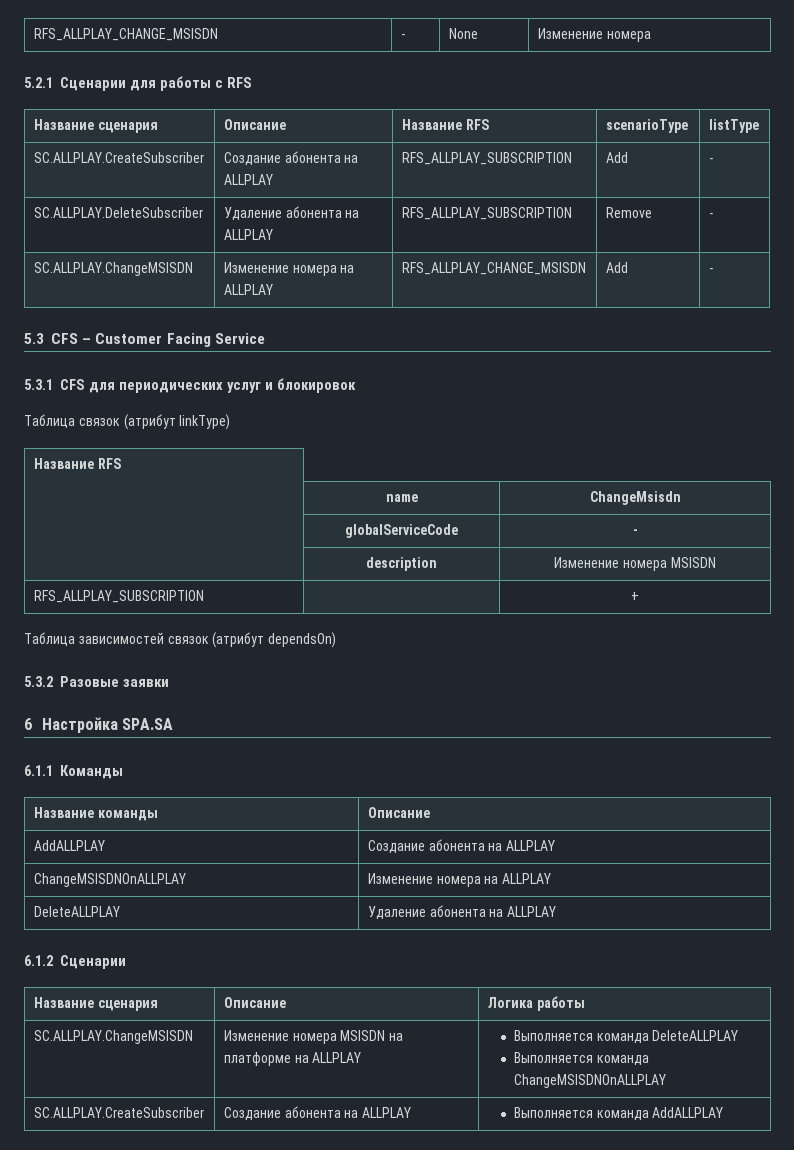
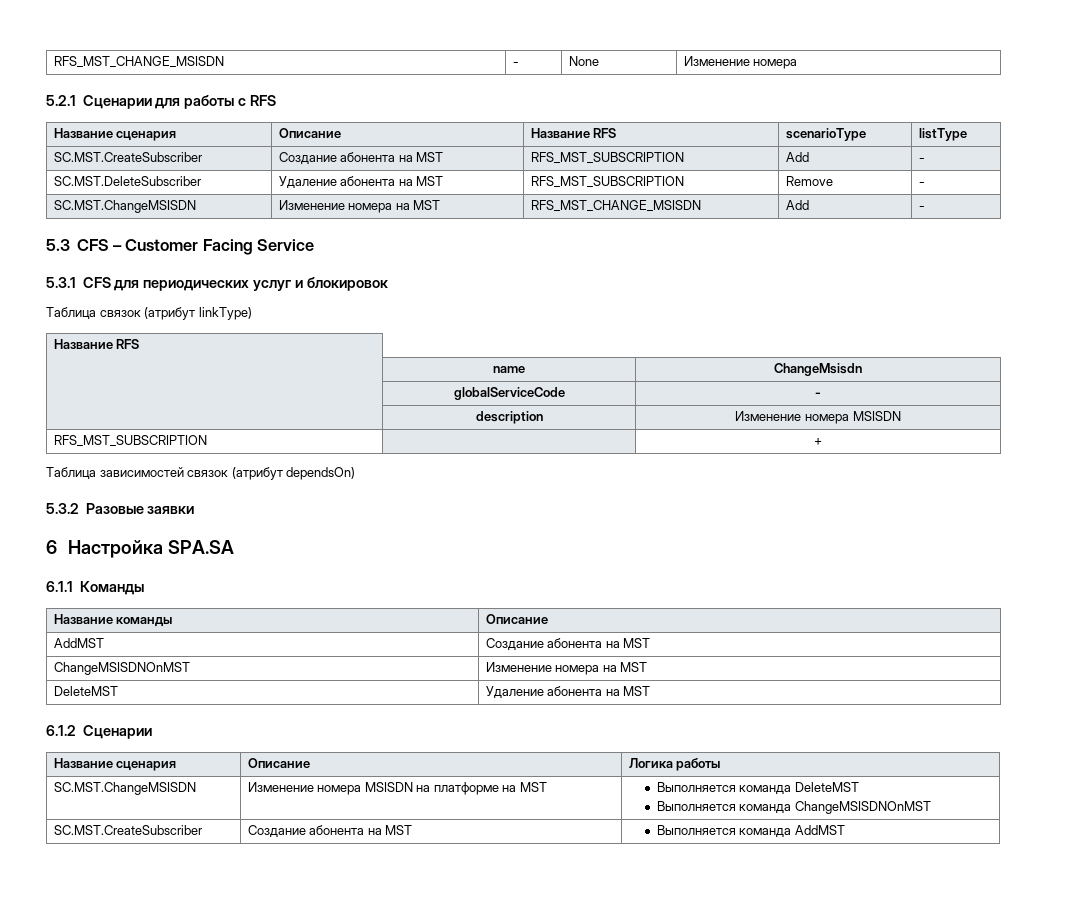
- RFS_ALLPLAY_CHANGE_MSISDN | - | None | Изменение номера
+ RFS_MST_CHANGE_MSISDN | - | None | Изменение номера
- SC.ALLPLAY.CreateSubscriber | Создание абонента на ALLPLAY | RFS_ALLPLAY_SUBSCRIPTION | Add | -
- SC.ALLPLAY.DeleteSubscriber | Удаление абонента на ALLPLAY | RFS_ALLPLAY_SUBSCRIPTION | Remove | -
+ SC.MST.CreateSubscriber | Создание абонента на MST | RFS_MST_SUBSCRIPTION | Add | -
+ SC.MST.DeleteSubscriber | Удаление абонента на MST | RFS_MST_SUBSCRIPTION | Remove | -
- SC.ALLPLAY.ChangeMSISDN | Изменение номера на ALLPLAY | RFS_ALLPLAY_CHANGE_MSISDN | Add | -
+ SC.MST.ChangeMSISDN | Изменение номера на MST | RFS_MST_CHANGE_MSISDN | Add | -
- RFS_ALLPLAY_SUBSCRIPTION | | +
+ RFS_MST_SUBSCRIPTION | | +
- AddALLPLAY | Создание абонента на ALLPLAY
- ChangeMSISDNOnALLPLAY | Изменение номера на ALLPLAY
- DeleteALLPLAY | Удаление абонента на ALLPLAY
+ AddMST | Создание абонента на MST
+ ChangeMSISDNOnMST | Изменение номера на MST
+ DeleteMST | Удаление абонента на MST
- SC.ALLPLAY.ChangeMSISDN | Изменение номера MSISDN на платформе на ALLPLAY | Выполняется команда DeleteALLPLAY
- Выполняется команда ChangeMSISDNOnALLPLAY
- SC.ALLPLAY.CreateSubscriber | Создание абонента на ALLPLAY | Выполняется команда AddALLPLAY
+ SC.MST.ChangeMSISDN | Изменение номера MSISDN на платформе на MST | Выполняется команда DeleteMST
+ Выполняется команда ChangeMSISDNOnMST
+ SC.MST.CreateSubscriber | Создание абонента на MST | Выполняется команда AddMST

